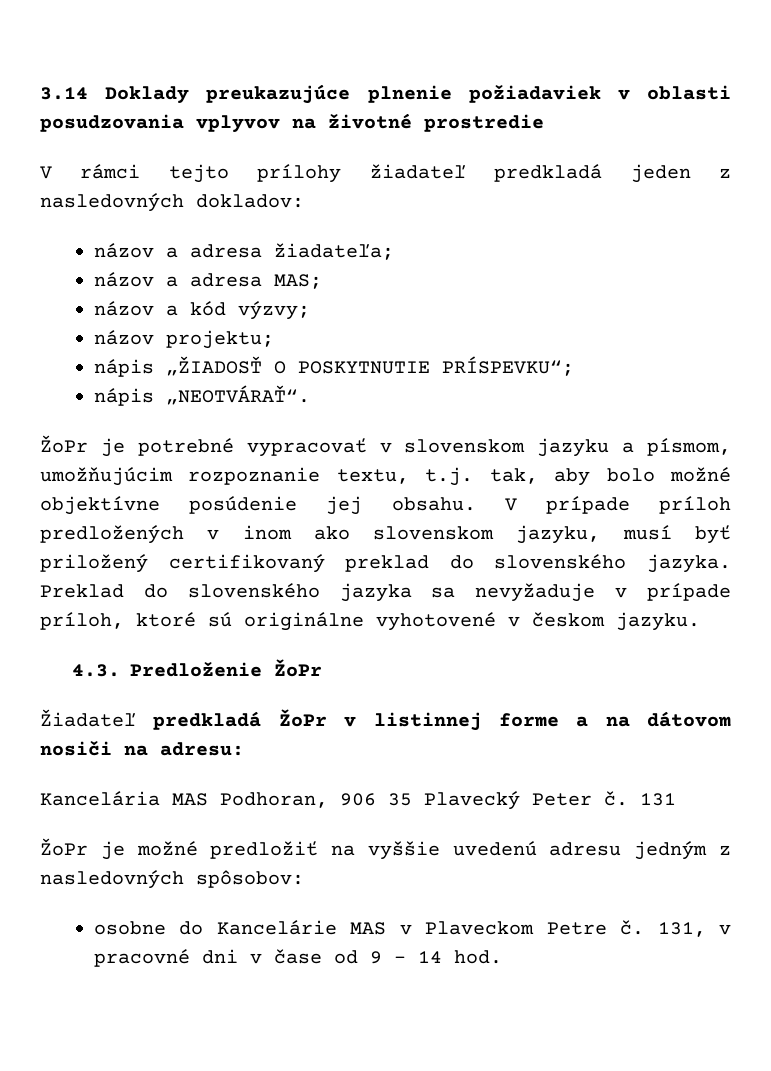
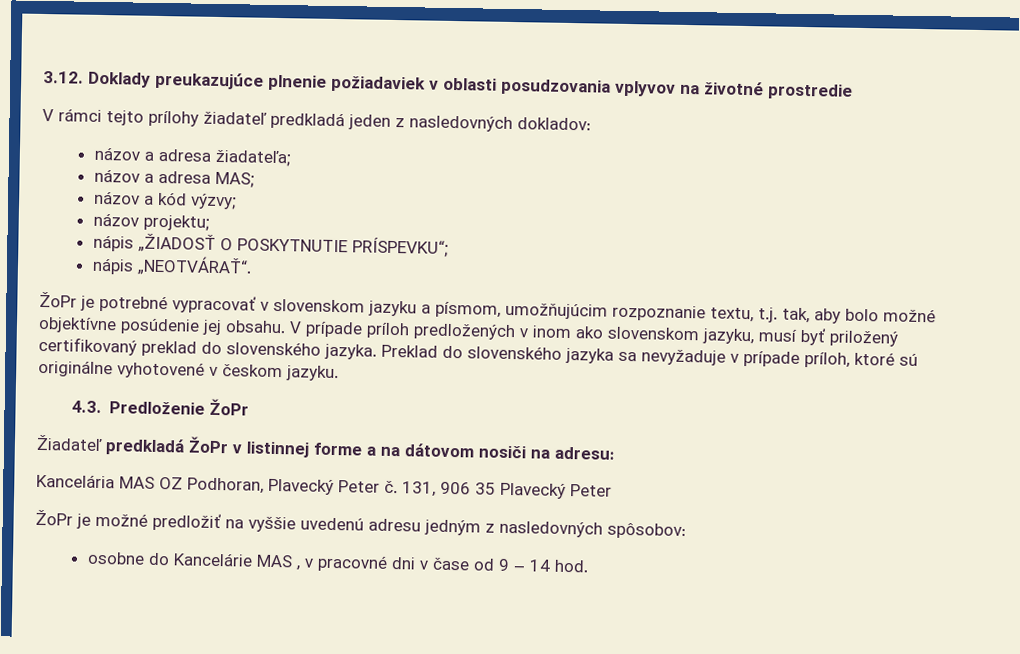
- 3.14 Doklady preukazujúce plnenie požiadaviek v oblasti posudzovania vplyvov na životné prostredie
+ 3.12. Doklady preukazujúce plnenie požiadaviek v oblasti posudzovania vplyvov na životné prostredie
- Kancelária MAS Podhoran, 906 35 Plavecký Peter č. 131
+ Kancelária MAS OZ Podhoran, Plavecký Peter č. 131, 906 35 Plavecký Peter
- osobne do Kancelárie MAS v Plaveckom Petre č. 131, v pracovné dni v čase od 9 – 14 hod.
+ osobne do Kancelárie MAS , v pracovné dni v čase od 9 – 14 hod.

